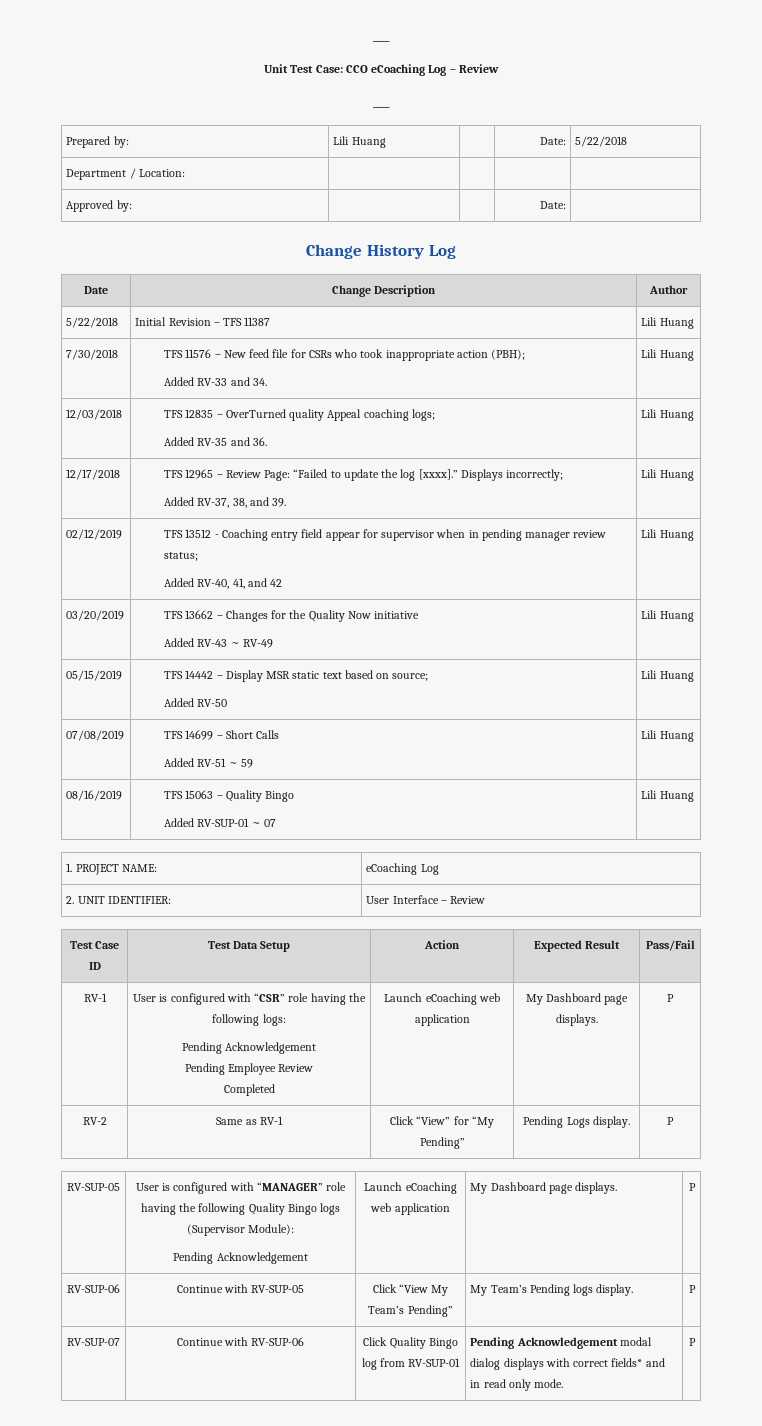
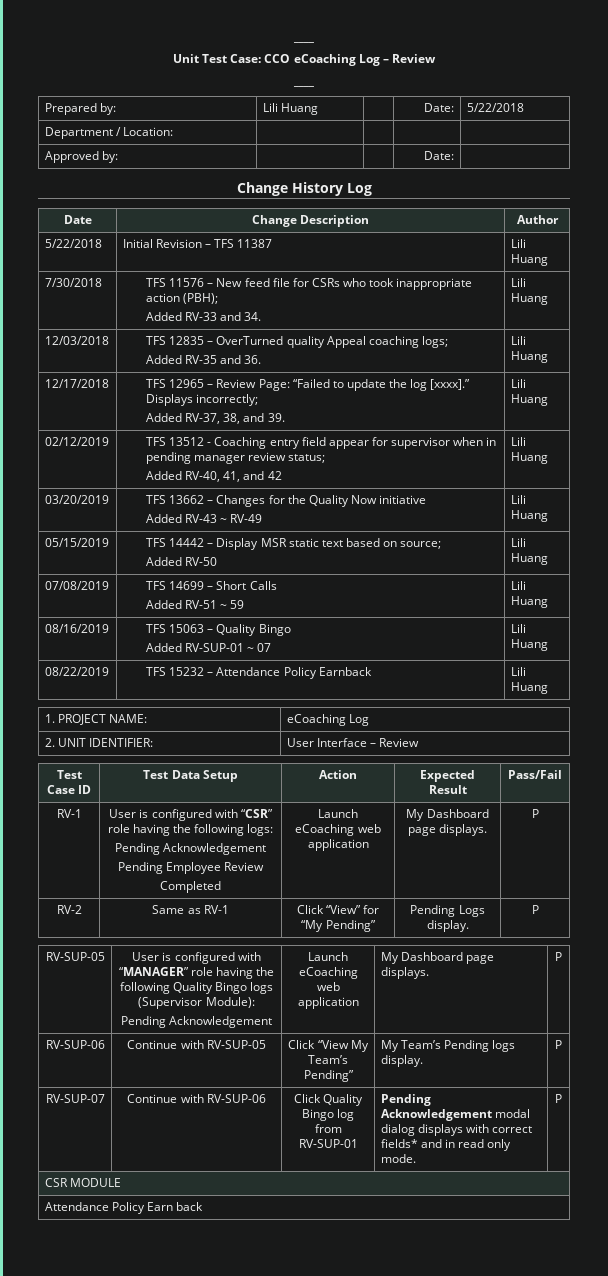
+ 08/22/2019 | TFS 15232 – Attendance Policy Earnback | Lili Huang
+ CSR MODULE
+ Attendance Policy Earn back

